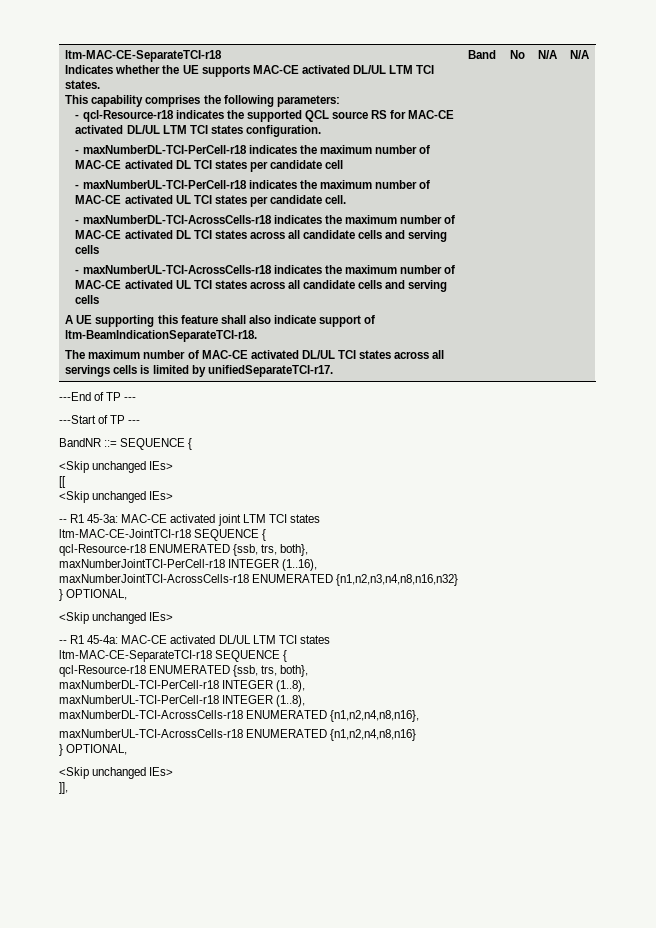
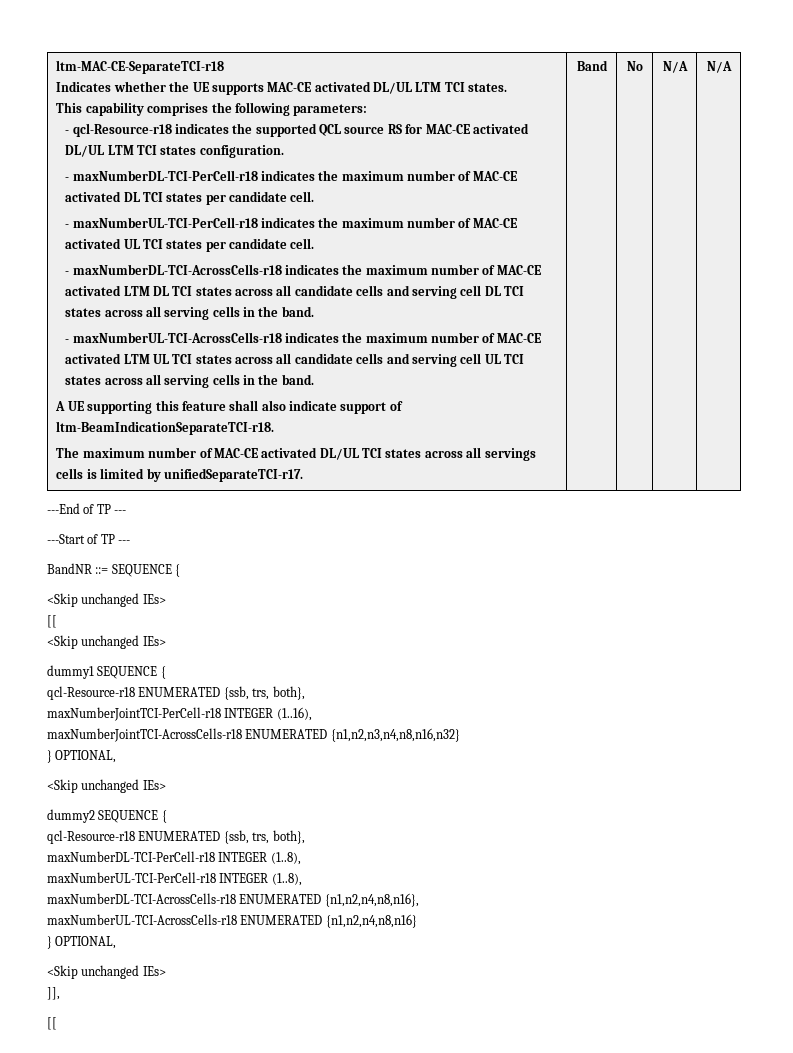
- - maxNumberDL-TCI-PerCell-r18 indicates the maximum number of MAC-CE activated DL TCI states per candidate cell
+ - maxNumberDL-TCI-PerCell-r18 indicates the maximum number of MAC-CE activated DL TCI states per candidate cell.
- - maxNumberDL-TCI-AcrossCells-r18 indicates the maximum number of MAC-CE activated DL TCI states across all candidate cells and serving cells
+ - maxNumberDL-TCI-AcrossCells-r18 indicates the maximum number of MAC-CE activated LTM DL TCI states across all candidate cells and serving cell DL TCI states across all serving cells in the band.
- - maxNumberUL-TCI-AcrossCells-r18 indicates the maximum number of MAC-CE activated UL TCI states across all candidate cells and serving cells
+ - maxNumberUL-TCI-AcrossCells-r18 indicates the maximum number of MAC-CE activated LTM UL TCI states across all candidate cells and serving cell UL TCI states across all serving cells in the band.
- -- R1 45-3a: MAC-CE activated joint LTM TCI states
- ltm-MAC-CE-JointTCI-r18 SEQUENCE {
+ dummy1 SEQUENCE {
- -- R1 45-4a: MAC-CE activated DL/UL LTM TCI states
- ltm-MAC-CE-SeparateTCI-r18 SEQUENCE {
+ dummy2 SEQUENCE {
  ]],
+ [[

